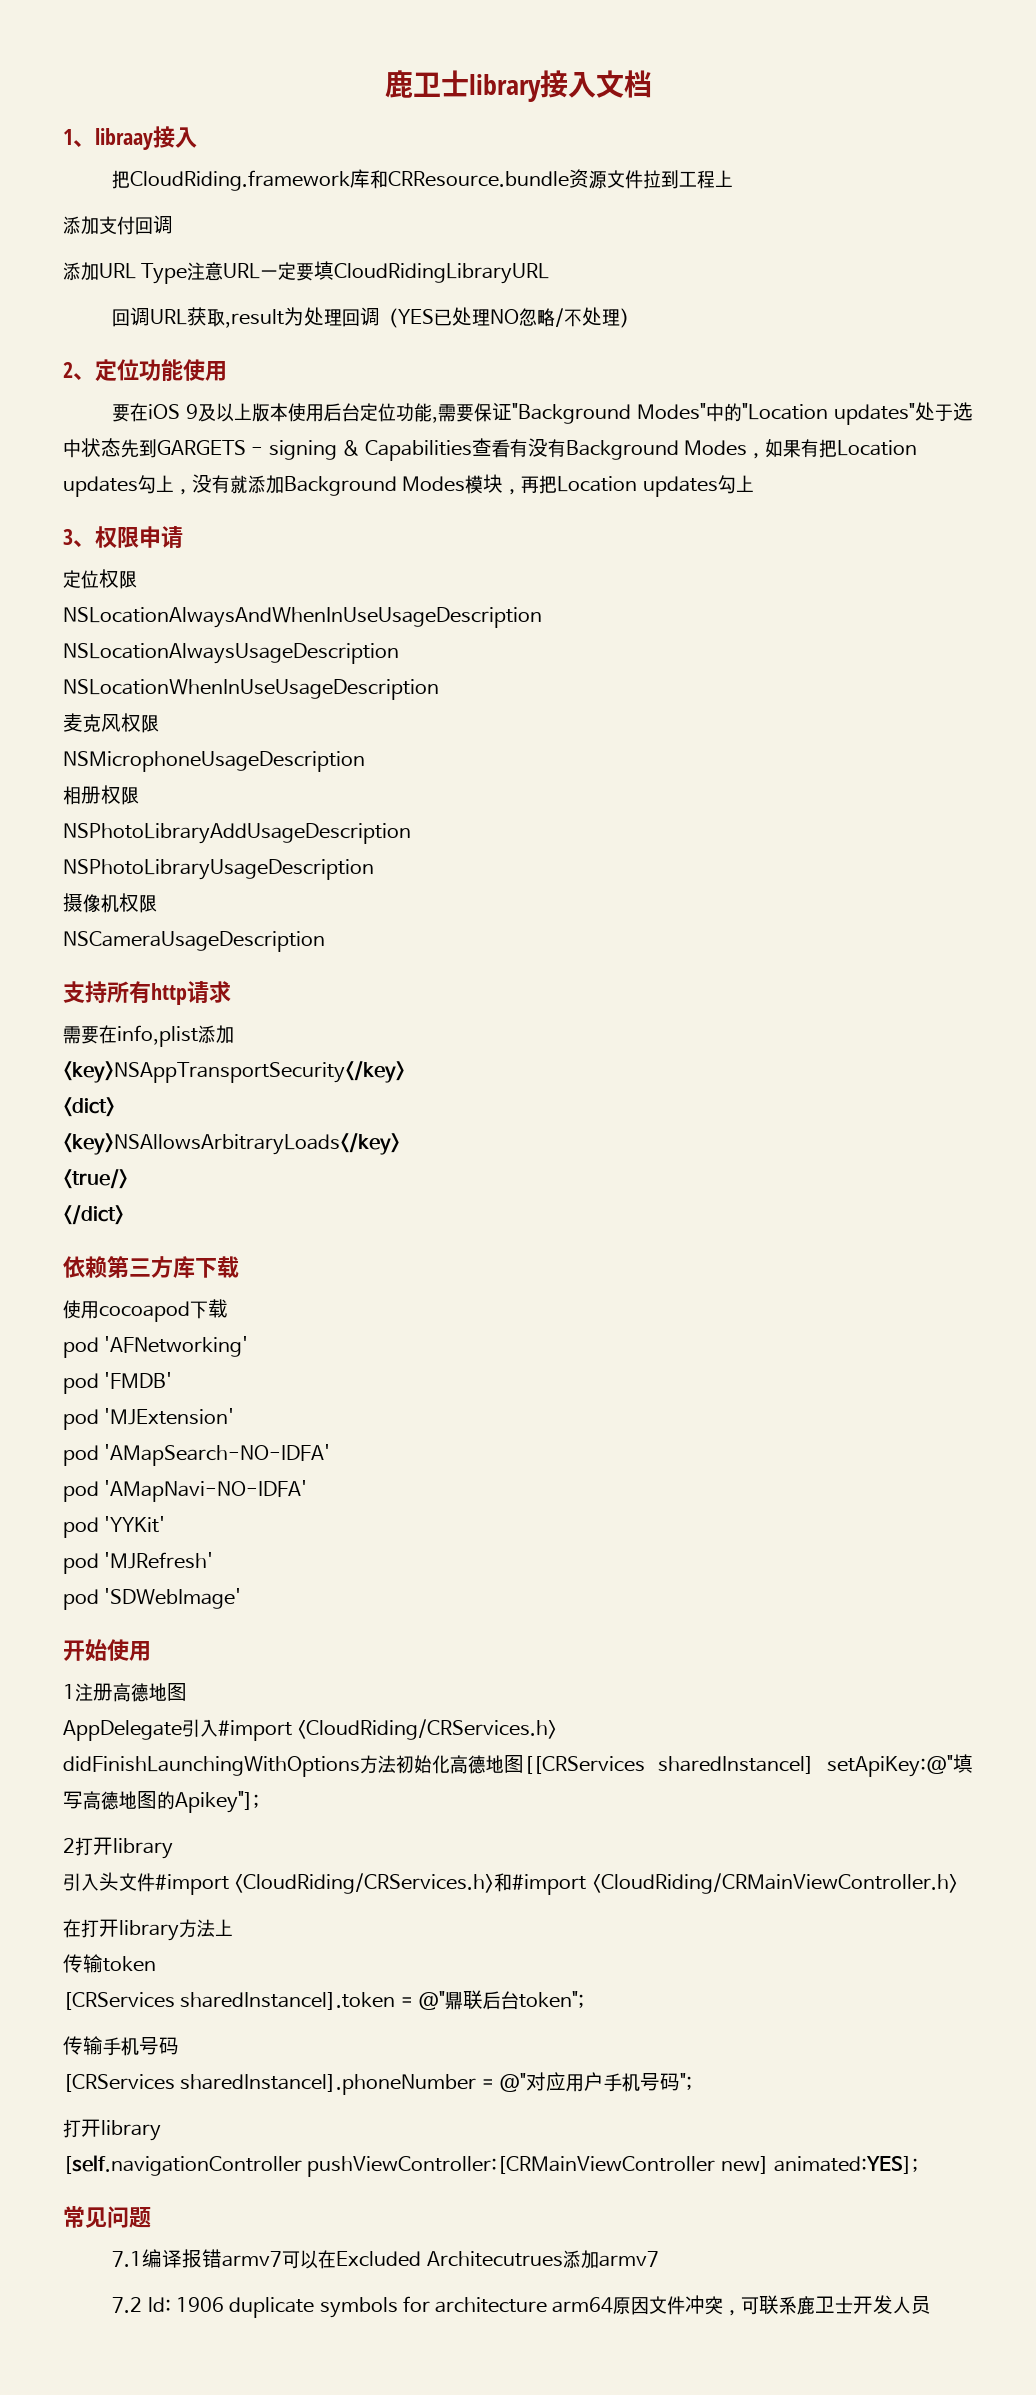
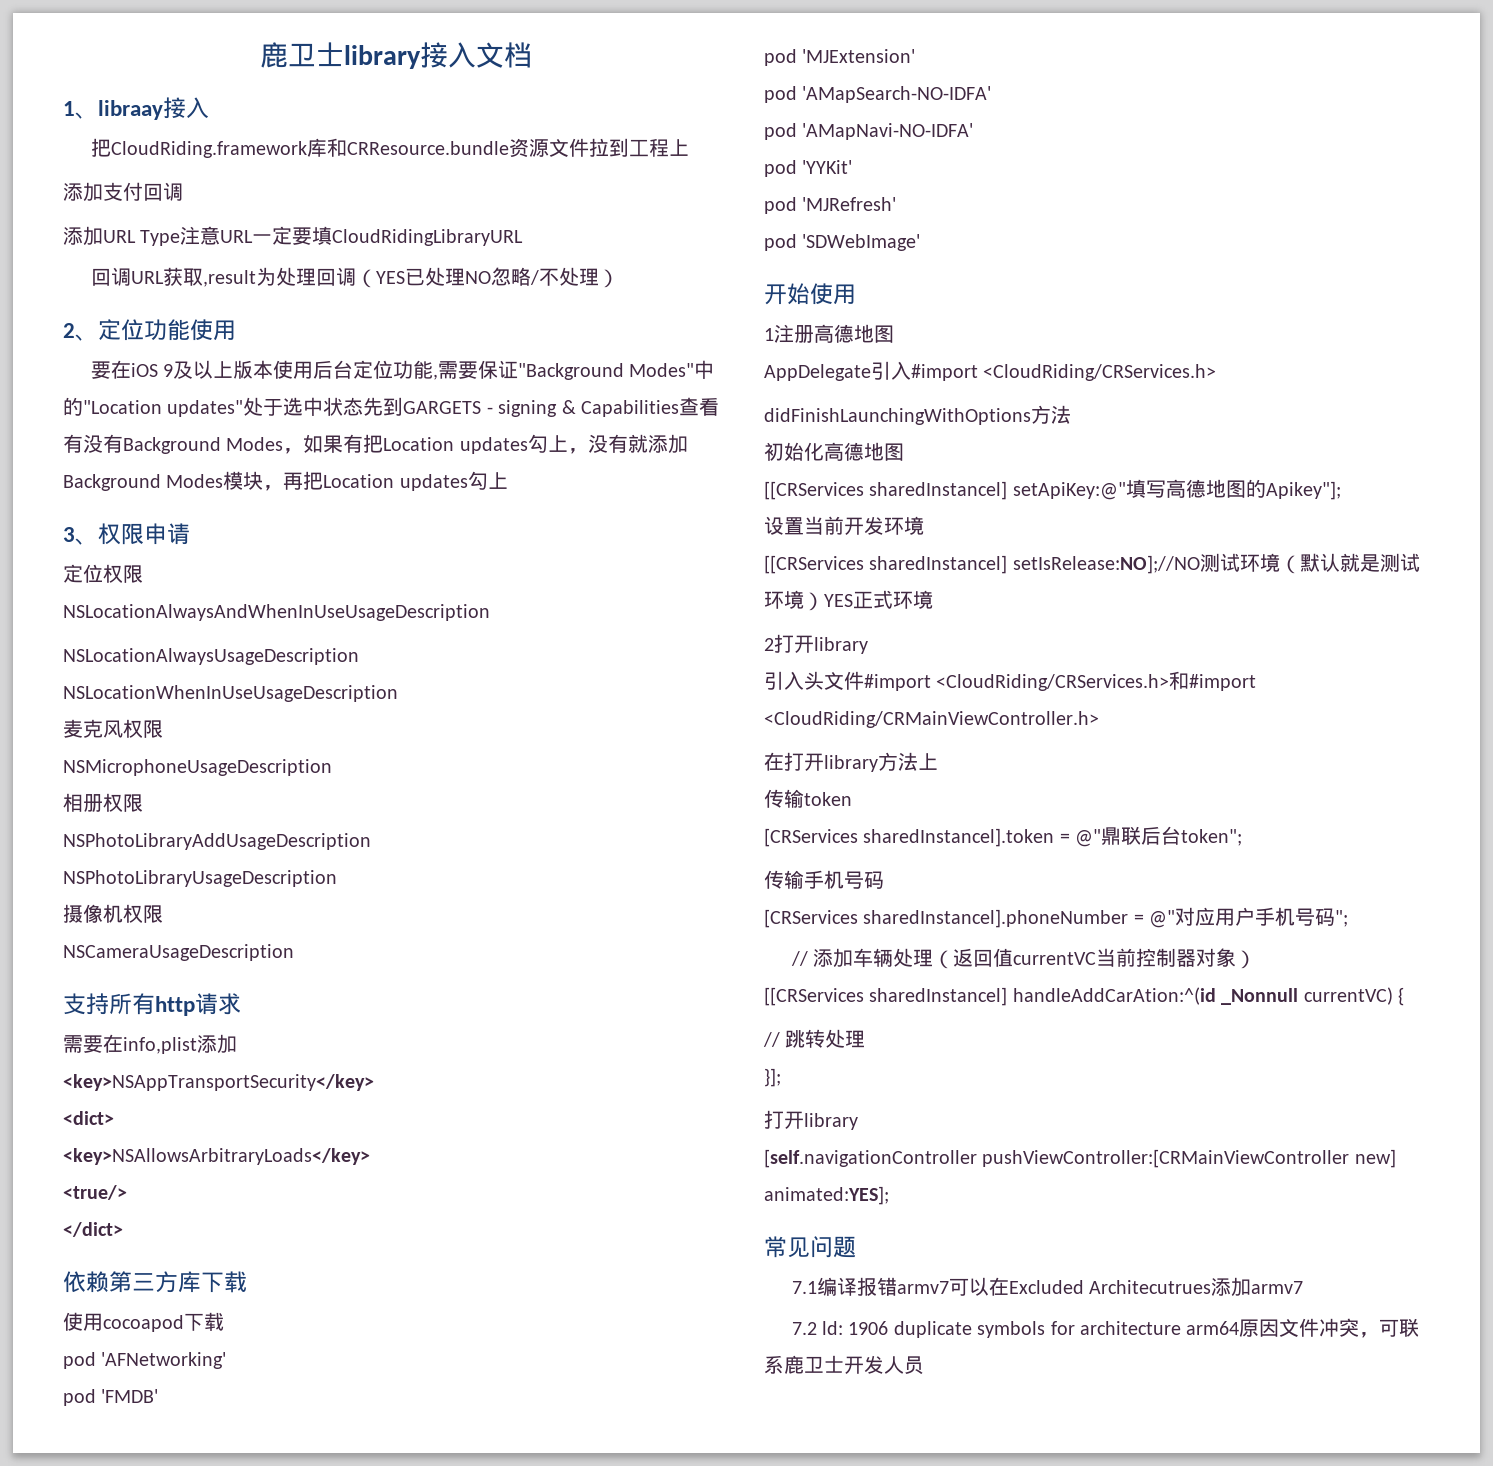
- didFinishLaunchingWithOptions方法初始化高德地图[[CRServices sharedInstancel] setApiKey:@"填写高德地图的Apikey"];
+ didFinishLaunchingWithOptions方法
+ 初始化高德地图
+ [[CRServices sharedInstancel] setApiKey:@"填写高德地图的Apikey"];
+ 设置当前开发环境
+ [[CRServices sharedInstancel] setIsRelease:NO];//NO测试环境（默认就是测试环境）YES正式环境
+ // 添加车辆处理（返回值currentVC当前控制器对象）
+ [[CRServices sharedInstancel] handleAddCarAtion:^(id _Nonnull currentVC) {
+ // 跳转处理
+ }];

